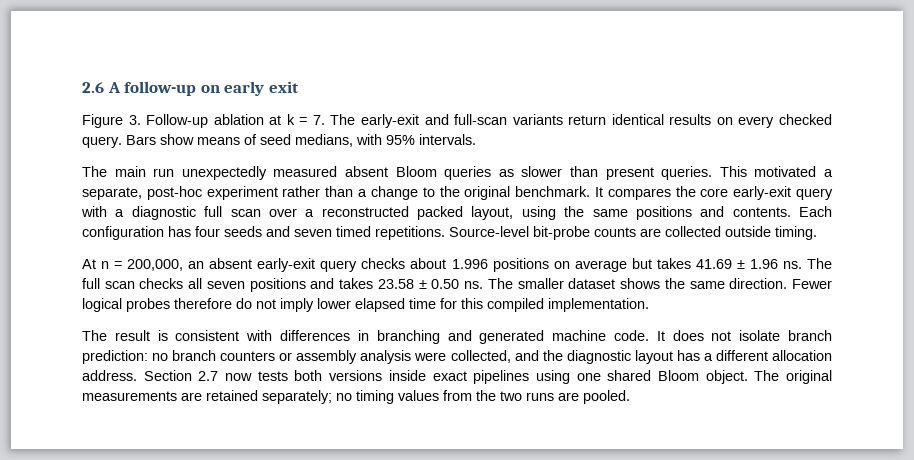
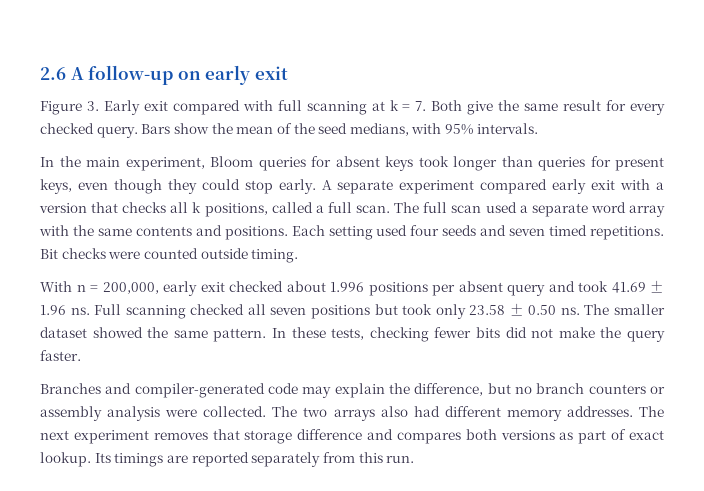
- Figure 3. Follow-up ablation at k = 7. The early-exit and full-scan variants return identical results on every checked query.
+ Figure 3. Early exit compared with full scanning at k = 7. Both give the same result for every checked query.
- Bars show means of seed medians, with 95% intervals.
+ Bars show the mean of the seed medians, with 95% intervals.
- The main run unexpectedly measured absent Bloom queries as slower than present queries. This motivated a separate, post-hoc experiment rather than a change to the original benchmark. It compares the core early-exit query with a diagnostic full scan over a reconstructed packed layout, using the same positions and contents. Each configuration has four seeds and seven timed repetitions.
+ In the main experiment, Bloom queries for absent keys took longer than queries for present keys, even though they could stop early. A separate experiment compared early exit with a version that checks all k positions, called a full scan. The full scan used a separate word array with the same contents and positions. Each setting used four seeds and seven timed repetitions.
- Source-level bit-probe counts are collected outside timing.
+ Bit checks were counted outside timing.
- At n = 200,000, an absent early-exit query checks about 1.996 positions on average but takes 41.69 ± 1.96 ns. The full scan checks all seven positions and takes 23.58 ± 0.50 ns.
+ With n = 200,000, early exit checked about 1.996 positions per absent query and took 41.69 ± 1.96 ns. Full scanning checked all seven positions but took only 23.58 ± 0.50 ns.
- The smaller dataset shows the same direction. Fewer logical probes therefore do not imply lower elapsed time for this compiled implementation.
- The result is consistent with differences in branching and generated machine code. It does not isolate branch prediction: no branch counters or assembly analysis were collected, and the diagnostic layout has a different allocation address. Section 2.7 now tests both versions inside exact pipelines using one shared Bloom object. The original measurements are retained separately; no timing values from the two runs are pooled.
+ The smaller dataset showed the same pattern. In these tests, checking fewer bits did not make the query faster.
+ Branches and compiler-generated code may explain the difference, but no branch counters or assembly analysis were collected. The two arrays also had different memory addresses. The next experiment removes that storage difference and compares both versions as part of exact lookup. Its timings are reported separately from this run.

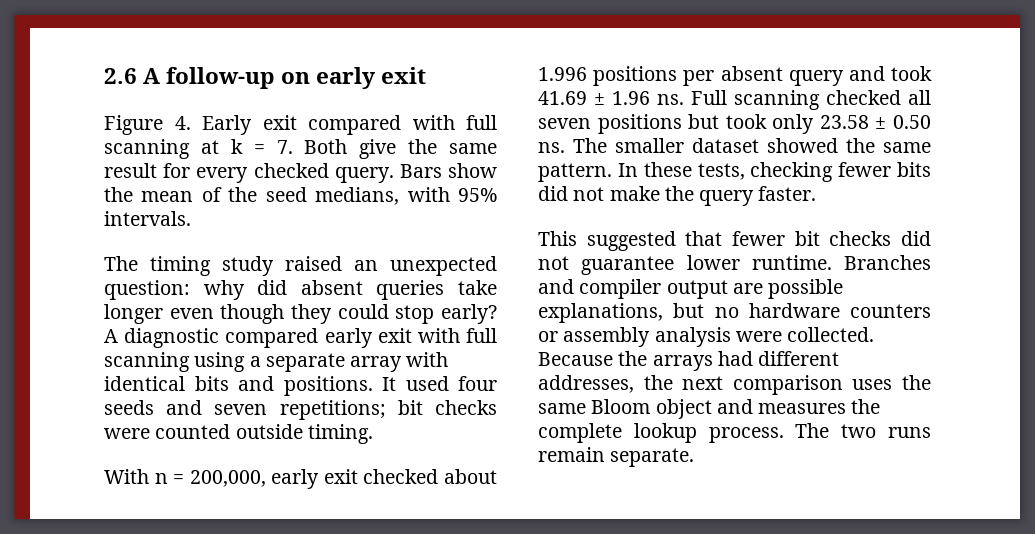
- Figure 3. Early exit compared with full scanning at k = 7. Both give the same result for every checked query.
+ Figure 4. Early exit compared with full scanning at k = 7. Both give the same result for every checked query.
- In the main experiment, Bloom queries for absent keys took longer than queries for present keys, even though they could stop early. A separate experiment compared early exit with a version that checks all k positions, called a full scan. The full scan used a separate word array with the same contents and positions. Each setting used four seeds and seven timed repetitions. Bit checks were counted outside timing.
+ The timing study raised an unexpected question: why did absent queries take longer even though they could stop early? A diagnostic compared early exit with full scanning using a separate array with identical bits and positions. It used four seeds and seven repetitions; bit checks were counted outside timing.
- Branches and compiler-generated code may explain the difference, but no branch counters or assembly analysis were collected.
+ This suggested that fewer bit checks did not guarantee lower runtime. Branches and compiler output are possible explanations, but no hardware counters or assembly analysis were collected.
- The two arrays also had different memory addresses. The next experiment removes that storage difference and compares both versions as part of exact lookup. Its timings are reported separately from this run.
+ Because the arrays had different addresses, the next comparison uses the same Bloom object and measures the complete lookup process. The two runs remain separate.

